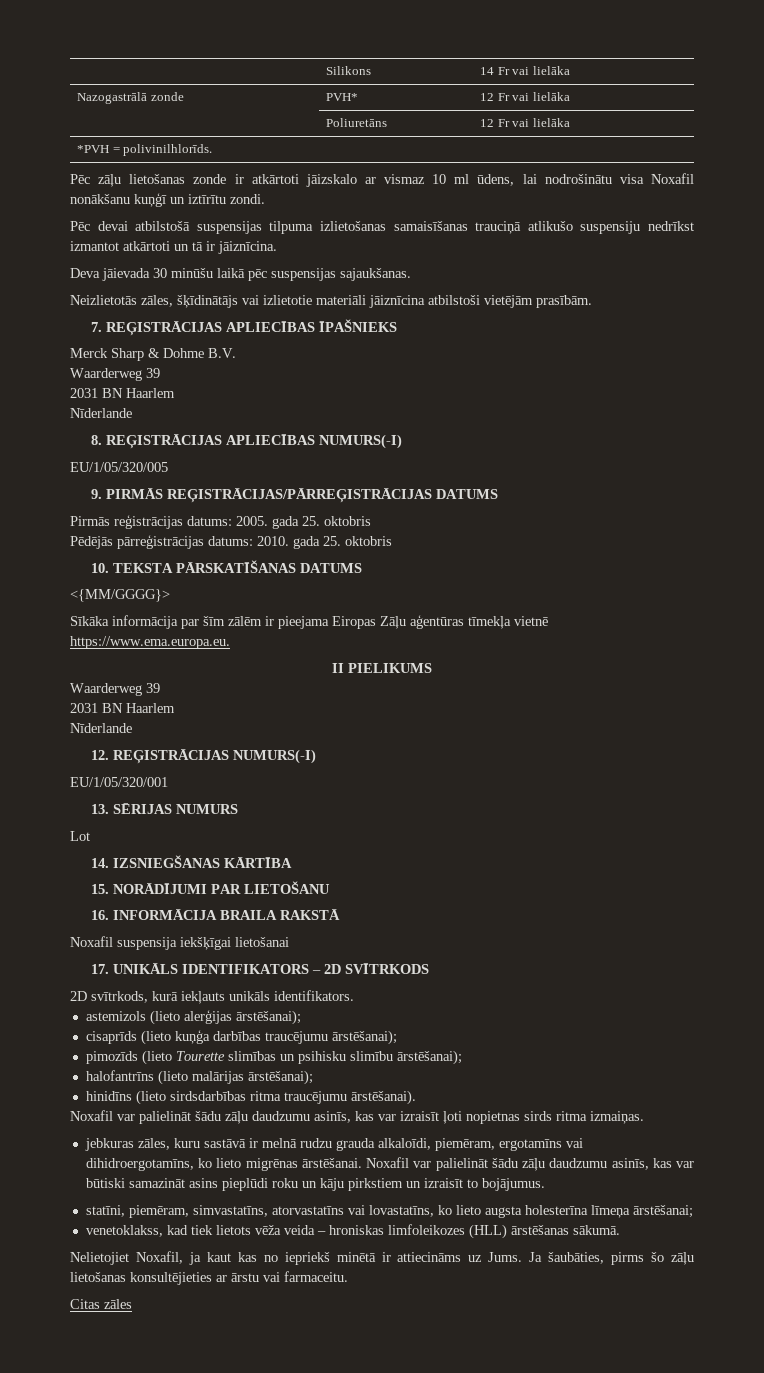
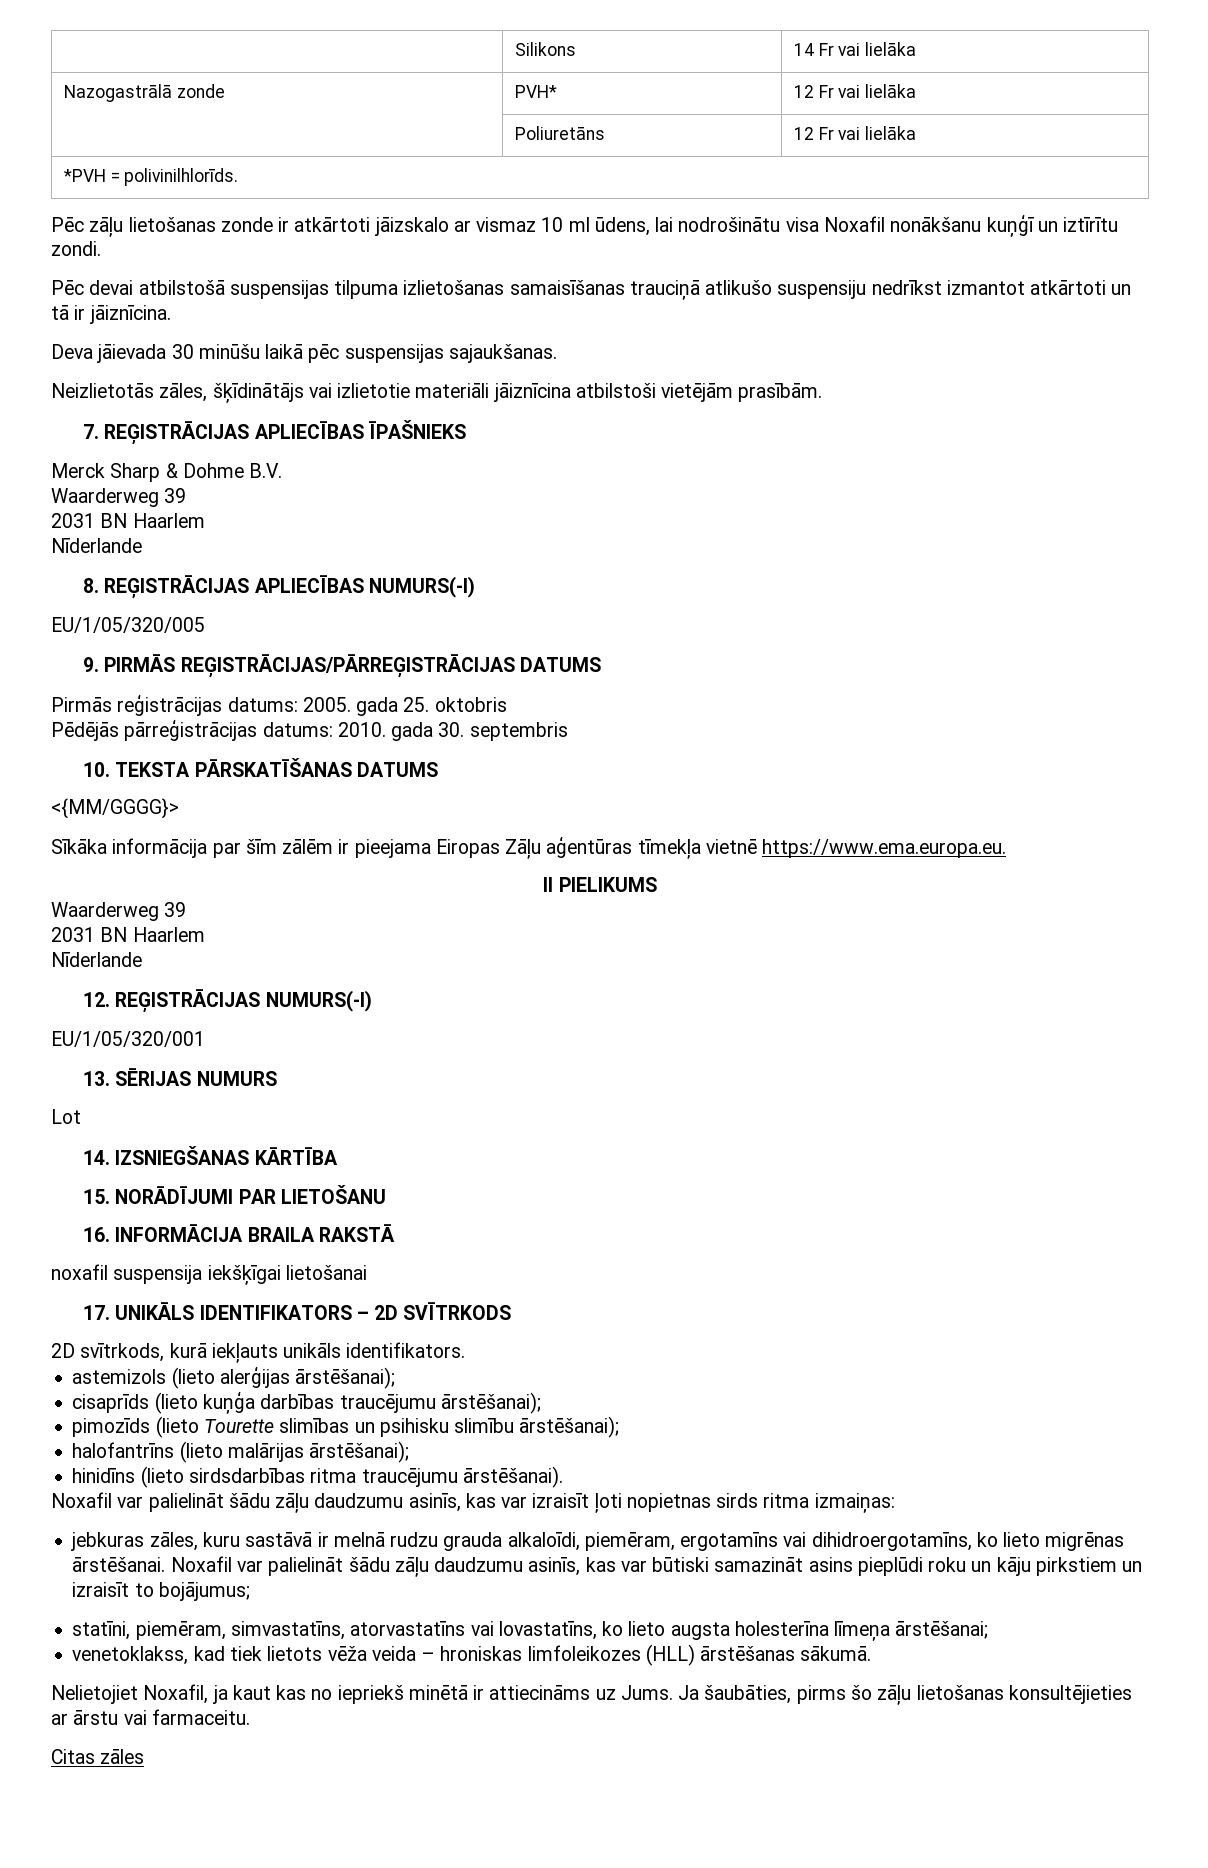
- Pēdējās pārreģistrācijas datums: 2010. gada 25. oktobris
+ Pēdējās pārreģistrācijas datums: 2010. gada 30. septembris
- Noxafil suspensija iekšķīgai lietošanai
+ noxafil suspensija iekšķīgai lietošanai
- Noxafil var palielināt šādu zāļu daudzumu asinīs, kas var izraisīt ļoti nopietnas sirds ritma izmaiņas.
+ Noxafil var palielināt šādu zāļu daudzumu asinīs, kas var izraisīt ļoti nopietnas sirds ritma izmaiņas:
- Noxafil var palielināt šādu zāļu daudzumu asinīs, kas var būtiski samazināt asins pieplūdi roku un kāju pirkstiem un izraisīt to bojājumus.
+ Noxafil var palielināt šādu zāļu daudzumu asinīs, kas var būtiski samazināt asins pieplūdi roku un kāju pirkstiem un izraisīt to bojājumus;

